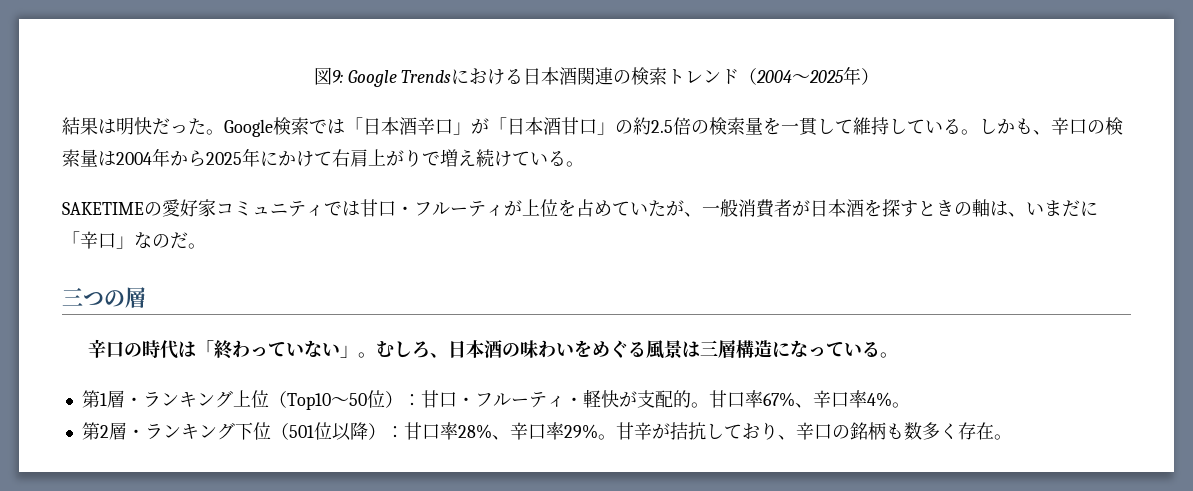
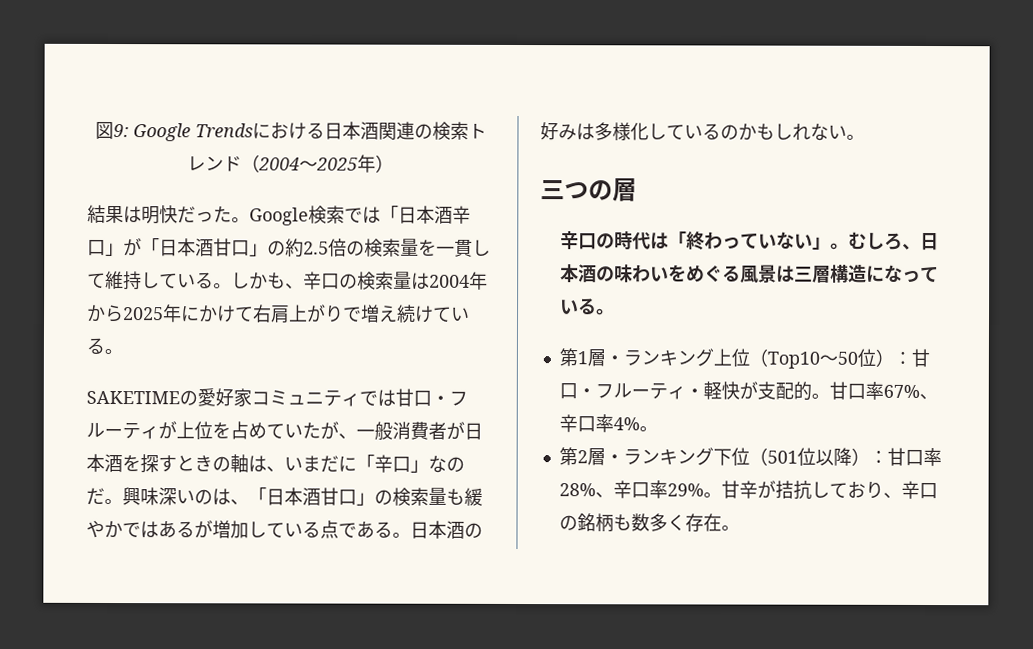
+ 興味深いのは、「日本酒甘口」の検索量も緩やかではあるが増加している点である。日本酒の好みは多様化しているのかもしれない。

